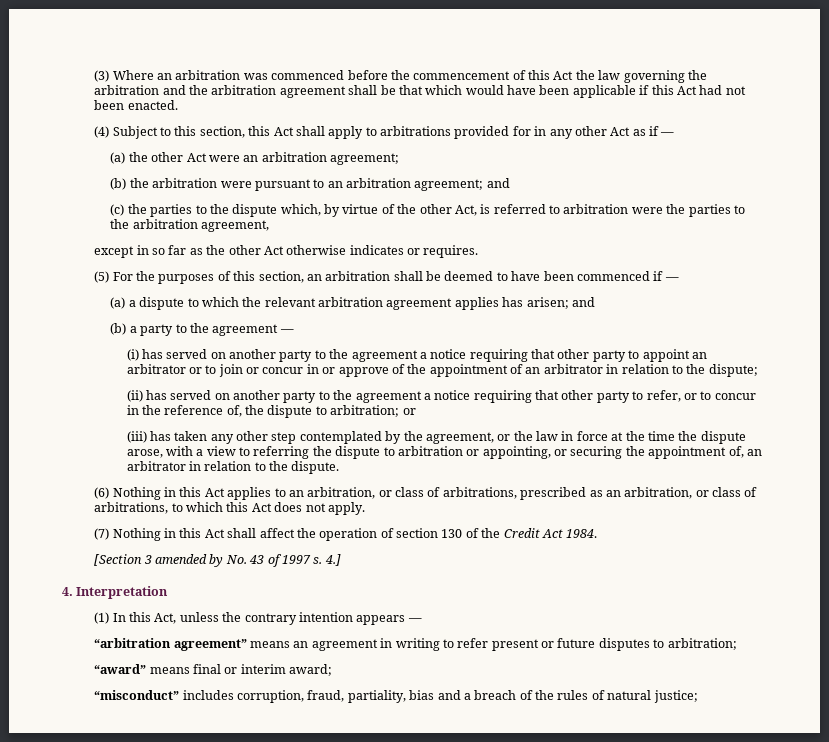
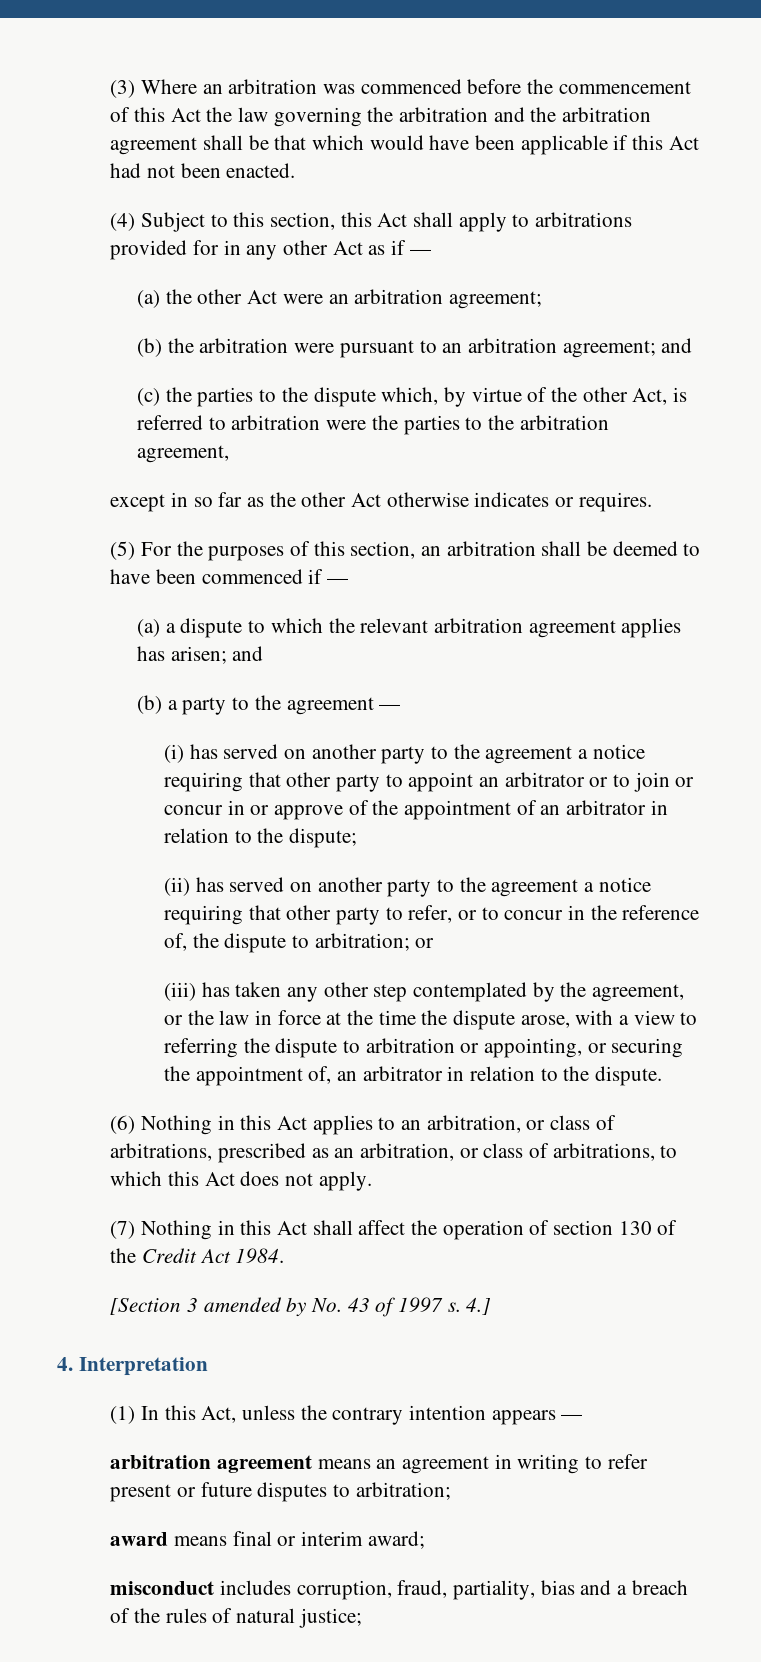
- “arbitration agreement” means an agreement in writing to refer present or future disputes to arbitration;
+ arbitration agreement means an agreement in writing to refer present or future disputes to arbitration;
- “award” means final or interim award;
+ award means final or interim award;
- “misconduct” includes corruption, fraud, partiality, bias and a breach of the rules of natural justice;
+ misconduct includes corruption, fraud, partiality, bias and a breach of the rules of natural justice;

